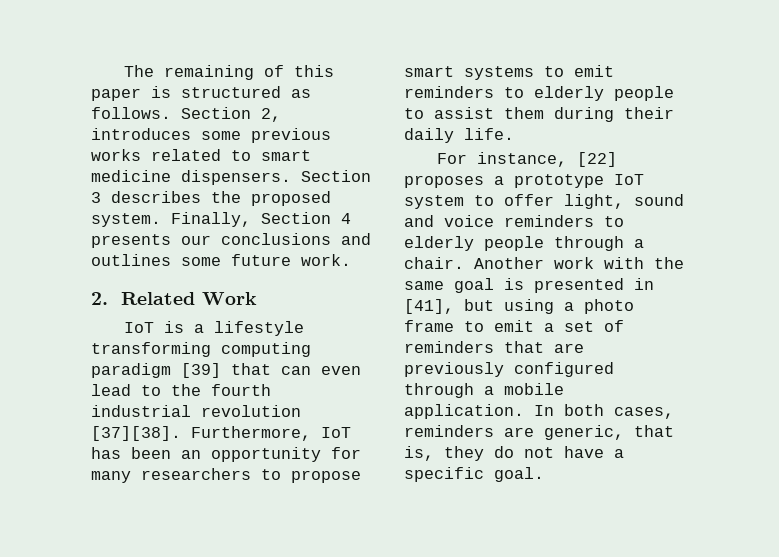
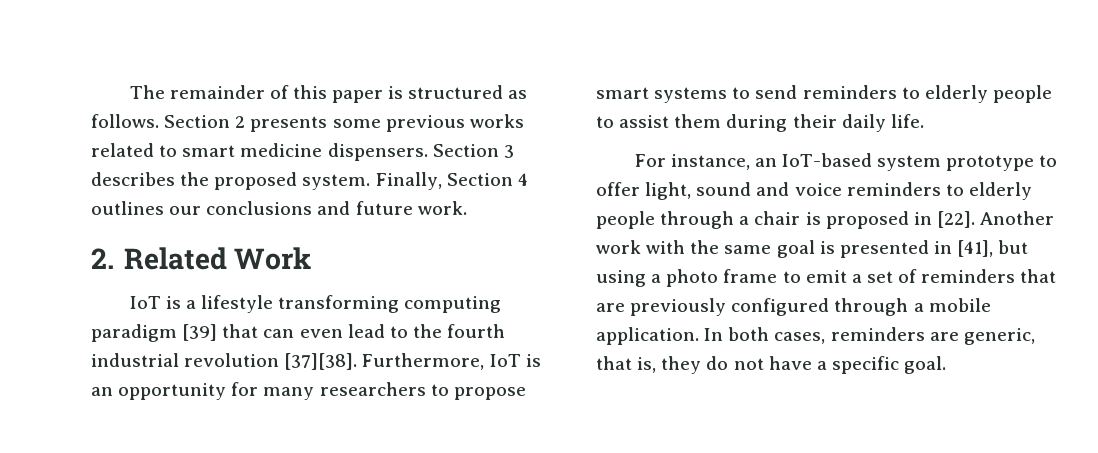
- The remaining of this paper is structured as follows.
+ The remainder of this paper is structured as follows.
- Section 2, introduces some previous works related to smart medicine dispensers.
+ Section 2 presents some previous works related to smart medicine dispensers.
- Finally, Section 4 presents our conclusions and outlines some future work.
+ Finally, Section 4 outlines our conclusions and future work.
- Furthermore, IoT has been an opportunity for many researchers to propose smart systems to emit reminders to elderly people to assist them during their daily life.
+ Furthermore, IoT is an opportunity for many researchers to propose smart systems to send reminders to elderly people to assist them during their daily life.
- For instance, [22] proposes a prototype IoT system to offer light, sound and voice reminders to elderly people through a chair.
+ For instance, an IoT-based system prototype to offer light, sound and voice reminders to elderly people through a chair is proposed in [22].

